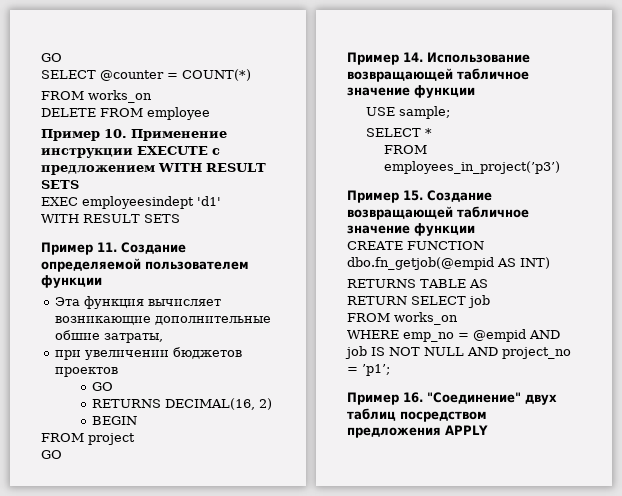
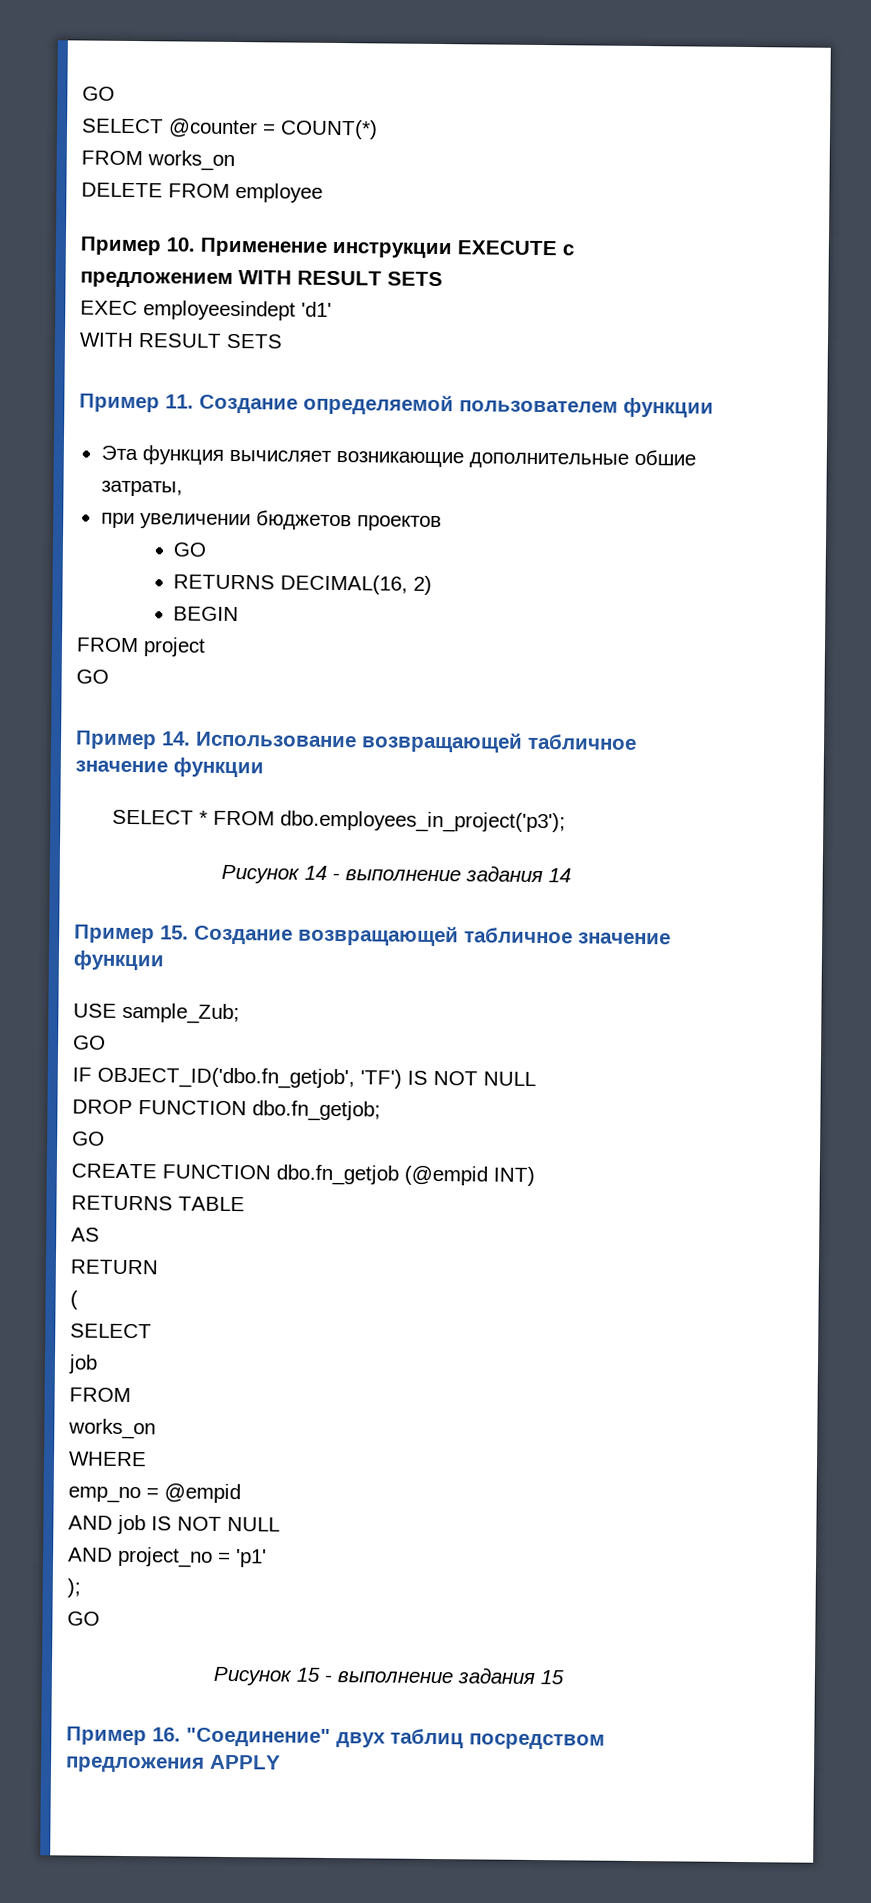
- USE sample;
- SELECT *
- FROM employees_in_project(’p3’)
+ SELECT * FROM dbo.employees_in_project('p3');
+ Рисунок 14 - выполнение задания 14
+ USE sample_Zub;
+ GO
+ IF OBJECT_ID('dbo.fn_getjob', 'TF') IS NOT NULL
+ DROP FUNCTION dbo.fn_getjob;
+ GO
- CREATE FUNCTION dbo.fn_getjob(@empid AS INT)
+ CREATE FUNCTION dbo.fn_getjob (@empid INT)
- RETURNS TABLE AS
+ RETURNS TABLE
+ AS
- RETURN SELECT job
- FROM works_on
+ RETURN
+ (
+ SELECT
+ job
+ FROM
+ works_on
- WHERE emp_no = @empid AND job IS NOT NULL AND project_no = ’p1’;
+ WHERE
+ emp_no = @empid
+ AND job IS NOT NULL
+ AND project_no = 'p1'
+ );
+ GO
+ Рисунок 15 - выполнение задания 15

